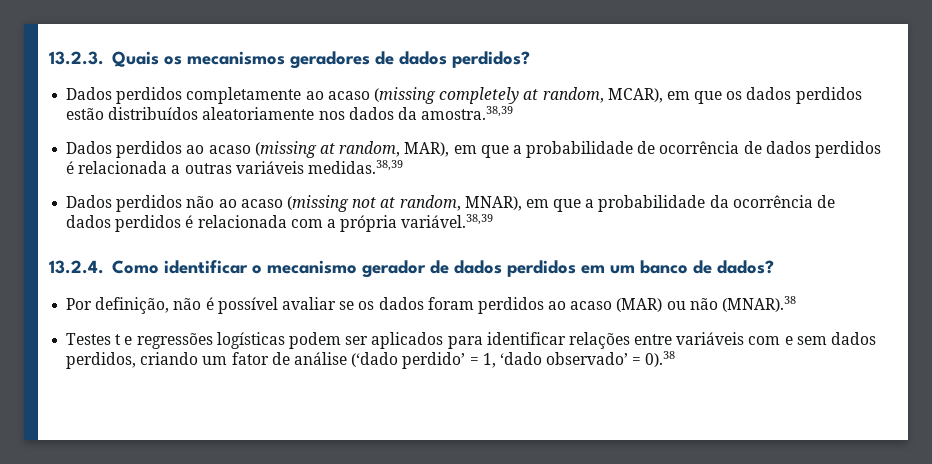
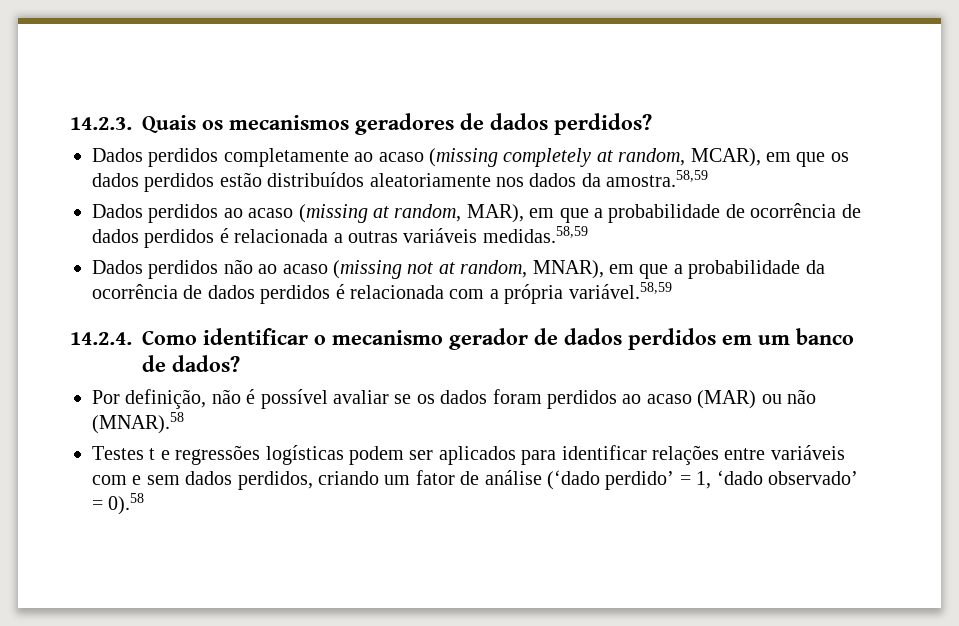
- 13.2.3. Quais os mecanismos geradores de dados perdidos?
+ 14.2.3. Quais os mecanismos geradores de dados perdidos?
- Dados perdidos completamente ao acaso (missing completely at random, MCAR), em que os dados perdidos estão distribuídos aleatoriamente nos dados da amostra.38,39
+ Dados perdidos completamente ao acaso (missing completely at random, MCAR), em que os dados perdidos estão distribuídos aleatoriamente nos dados da amostra.58,59
- Dados perdidos ao acaso (missing at random, MAR), em que a probabilidade de ocorrência de dados perdidos é relacionada a outras variáveis medidas.38,39
+ Dados perdidos ao acaso (missing at random, MAR), em que a probabilidade de ocorrência de dados perdidos é relacionada a outras variáveis medidas.58,59
- Dados perdidos não ao acaso (missing not at random, MNAR), em que a probabilidade da ocorrência de dados perdidos é relacionada com a própria variável.38,39
- 13.2.4. Como identificar o mecanismo gerador de dados perdidos em um banco de dados?
+ Dados perdidos não ao acaso (missing not at random, MNAR), em que a probabilidade da ocorrência de dados perdidos é relacionada com a própria variável.58,59
+ 14.2.4. Como identificar o mecanismo gerador de dados perdidos em um banco de dados?
- Por definição, não é possível avaliar se os dados foram perdidos ao acaso (MAR) ou não (MNAR).38
+ Por definição, não é possível avaliar se os dados foram perdidos ao acaso (MAR) ou não (MNAR).58
- Testes t e regressões logísticas podem ser aplicados para identificar relações entre variáveis com e sem dados perdidos, criando um fator de análise (‘dado perdido’ = 1, ‘dado observado’ = 0).38
+ Testes t e regressões logísticas podem ser aplicados para identificar relações entre variáveis com e sem dados perdidos, criando um fator de análise (‘dado perdido’ = 1, ‘dado observado’ = 0).58

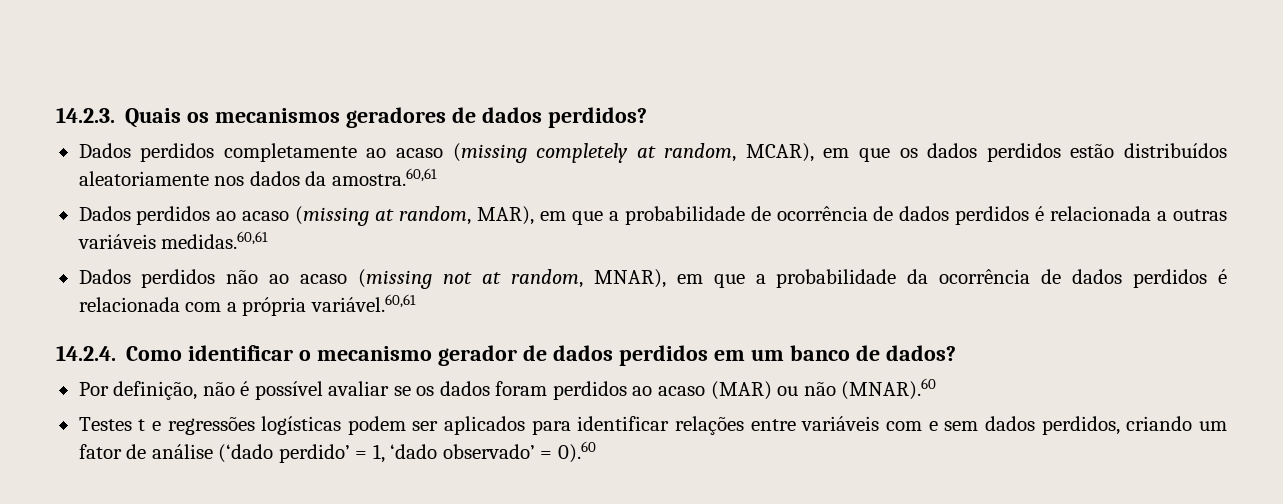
- Dados perdidos completamente ao acaso (missing completely at random, MCAR), em que os dados perdidos estão distribuídos aleatoriamente nos dados da amostra.58,59
+ Dados perdidos completamente ao acaso (missing completely at random, MCAR), em que os dados perdidos estão distribuídos aleatoriamente nos dados da amostra.60,61
- Dados perdidos ao acaso (missing at random, MAR), em que a probabilidade de ocorrência de dados perdidos é relacionada a outras variáveis medidas.58,59
+ Dados perdidos ao acaso (missing at random, MAR), em que a probabilidade de ocorrência de dados perdidos é relacionada a outras variáveis medidas.60,61
- Dados perdidos não ao acaso (missing not at random, MNAR), em que a probabilidade da ocorrência de dados perdidos é relacionada com a própria variável.58,59
+ Dados perdidos não ao acaso (missing not at random, MNAR), em que a probabilidade da ocorrência de dados perdidos é relacionada com a própria variável.60,61
- Por definição, não é possível avaliar se os dados foram perdidos ao acaso (MAR) ou não (MNAR).58
+ Por definição, não é possível avaliar se os dados foram perdidos ao acaso (MAR) ou não (MNAR).60
- Testes t e regressões logísticas podem ser aplicados para identificar relações entre variáveis com e sem dados perdidos, criando um fator de análise (‘dado perdido’ = 1, ‘dado observado’ = 0).58
+ Testes t e regressões logísticas podem ser aplicados para identificar relações entre variáveis com e sem dados perdidos, criando um fator de análise (‘dado perdido’ = 1, ‘dado observado’ = 0).60

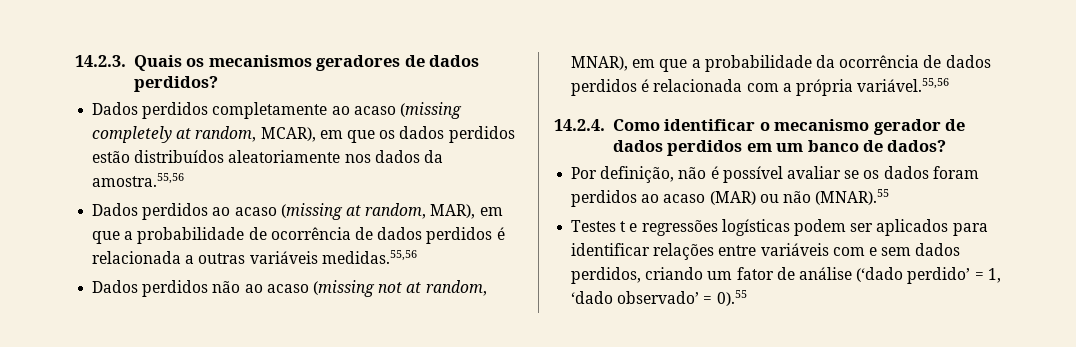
- Dados perdidos completamente ao acaso (missing completely at random, MCAR), em que os dados perdidos estão distribuídos aleatoriamente nos dados da amostra.60,61
+ Dados perdidos completamente ao acaso (missing completely at random, MCAR), em que os dados perdidos estão distribuídos aleatoriamente nos dados da amostra.55,56
- Dados perdidos ao acaso (missing at random, MAR), em que a probabilidade de ocorrência de dados perdidos é relacionada a outras variáveis medidas.60,61
+ Dados perdidos ao acaso (missing at random, MAR), em que a probabilidade de ocorrência de dados perdidos é relacionada a outras variáveis medidas.55,56
- Dados perdidos não ao acaso (missing not at random, MNAR), em que a probabilidade da ocorrência de dados perdidos é relacionada com a própria variável.60,61
+ Dados perdidos não ao acaso (missing not at random, MNAR), em que a probabilidade da ocorrência de dados perdidos é relacionada com a própria variável.55,56
- Por definição, não é possível avaliar se os dados foram perdidos ao acaso (MAR) ou não (MNAR).60
+ Por definição, não é possível avaliar se os dados foram perdidos ao acaso (MAR) ou não (MNAR).55
- Testes t e regressões logísticas podem ser aplicados para identificar relações entre variáveis com e sem dados perdidos, criando um fator de análise (‘dado perdido’ = 1, ‘dado observado’ = 0).60
+ Testes t e regressões logísticas podem ser aplicados para identificar relações entre variáveis com e sem dados perdidos, criando um fator de análise (‘dado perdido’ = 1, ‘dado observado’ = 0).55

